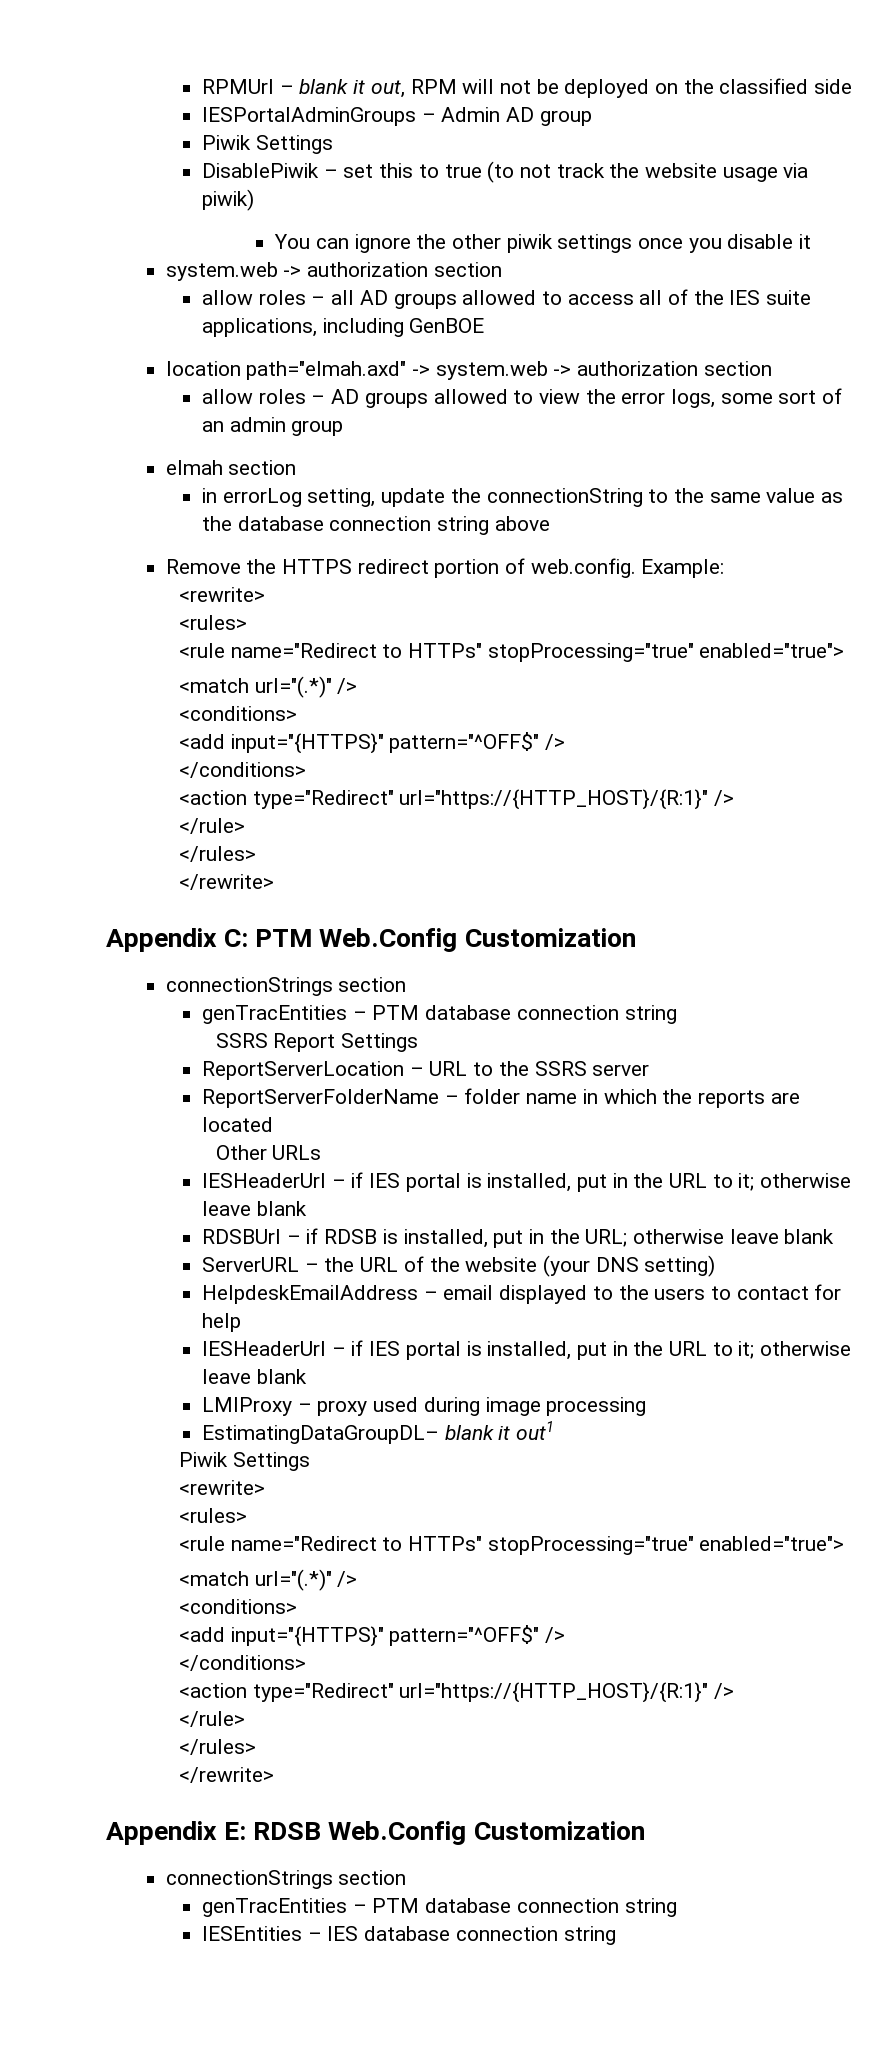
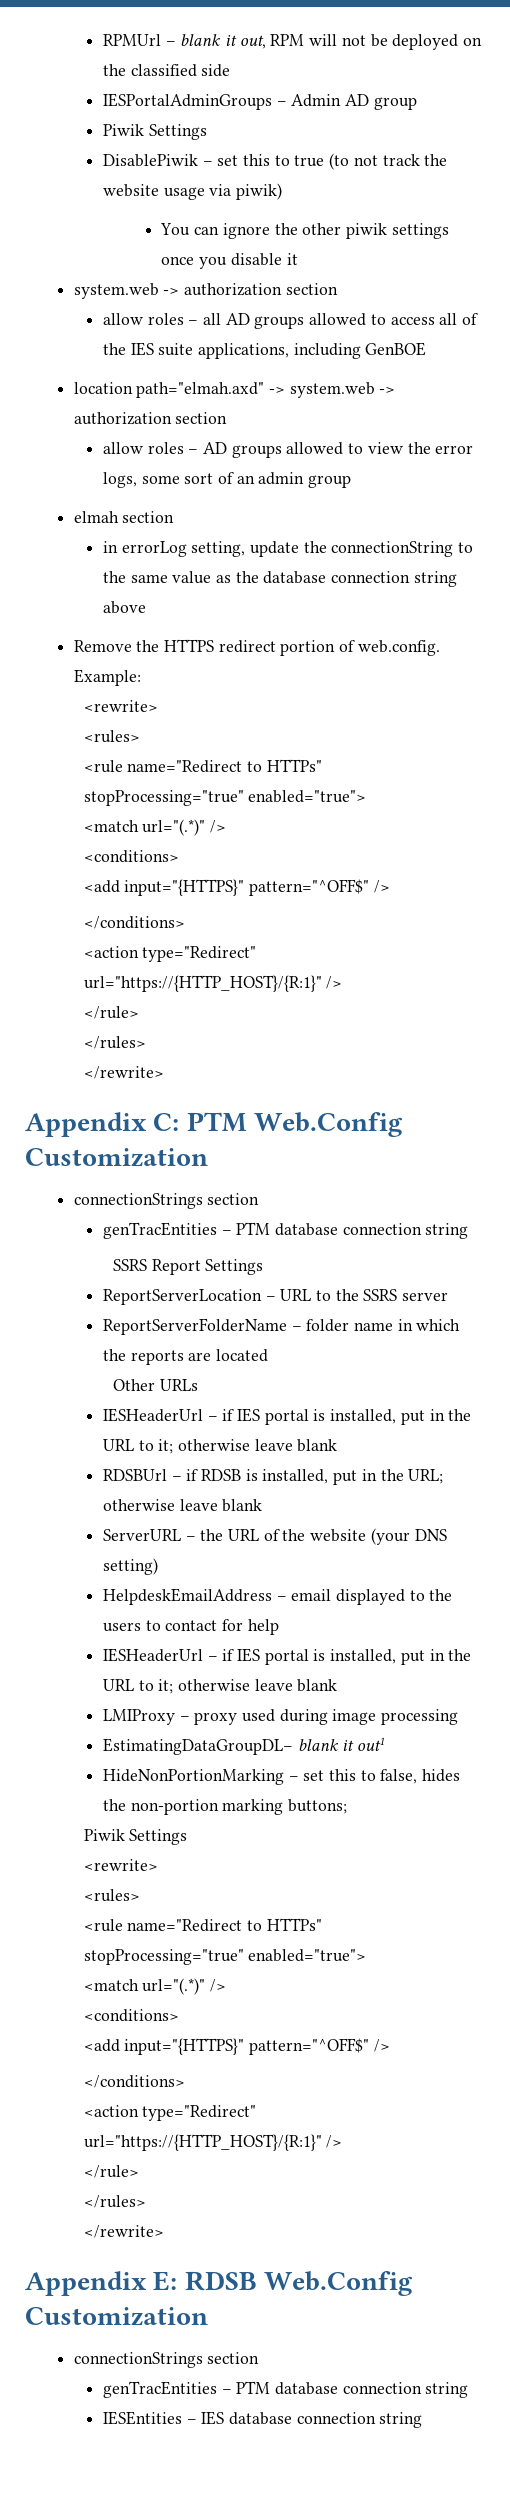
+ HideNonPortionMarking – set this to false, hides the non-portion marking buttons;

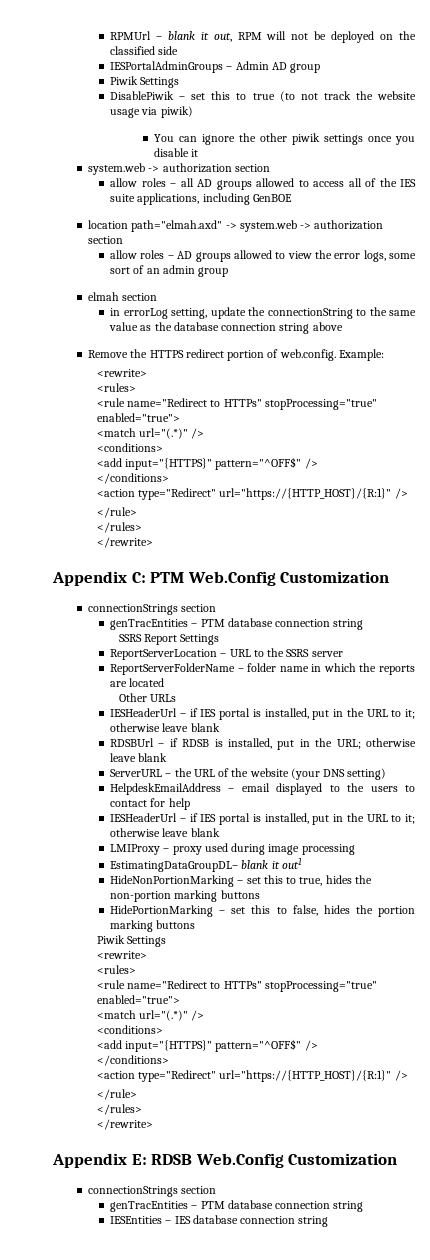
- HideNonPortionMarking – set this to false, hides the non-portion marking buttons;
+ HideNonPortionMarking – set this to true, hides the non-portion marking buttons
+ HidePortionMarking – set this to false, hides the portion marking buttons

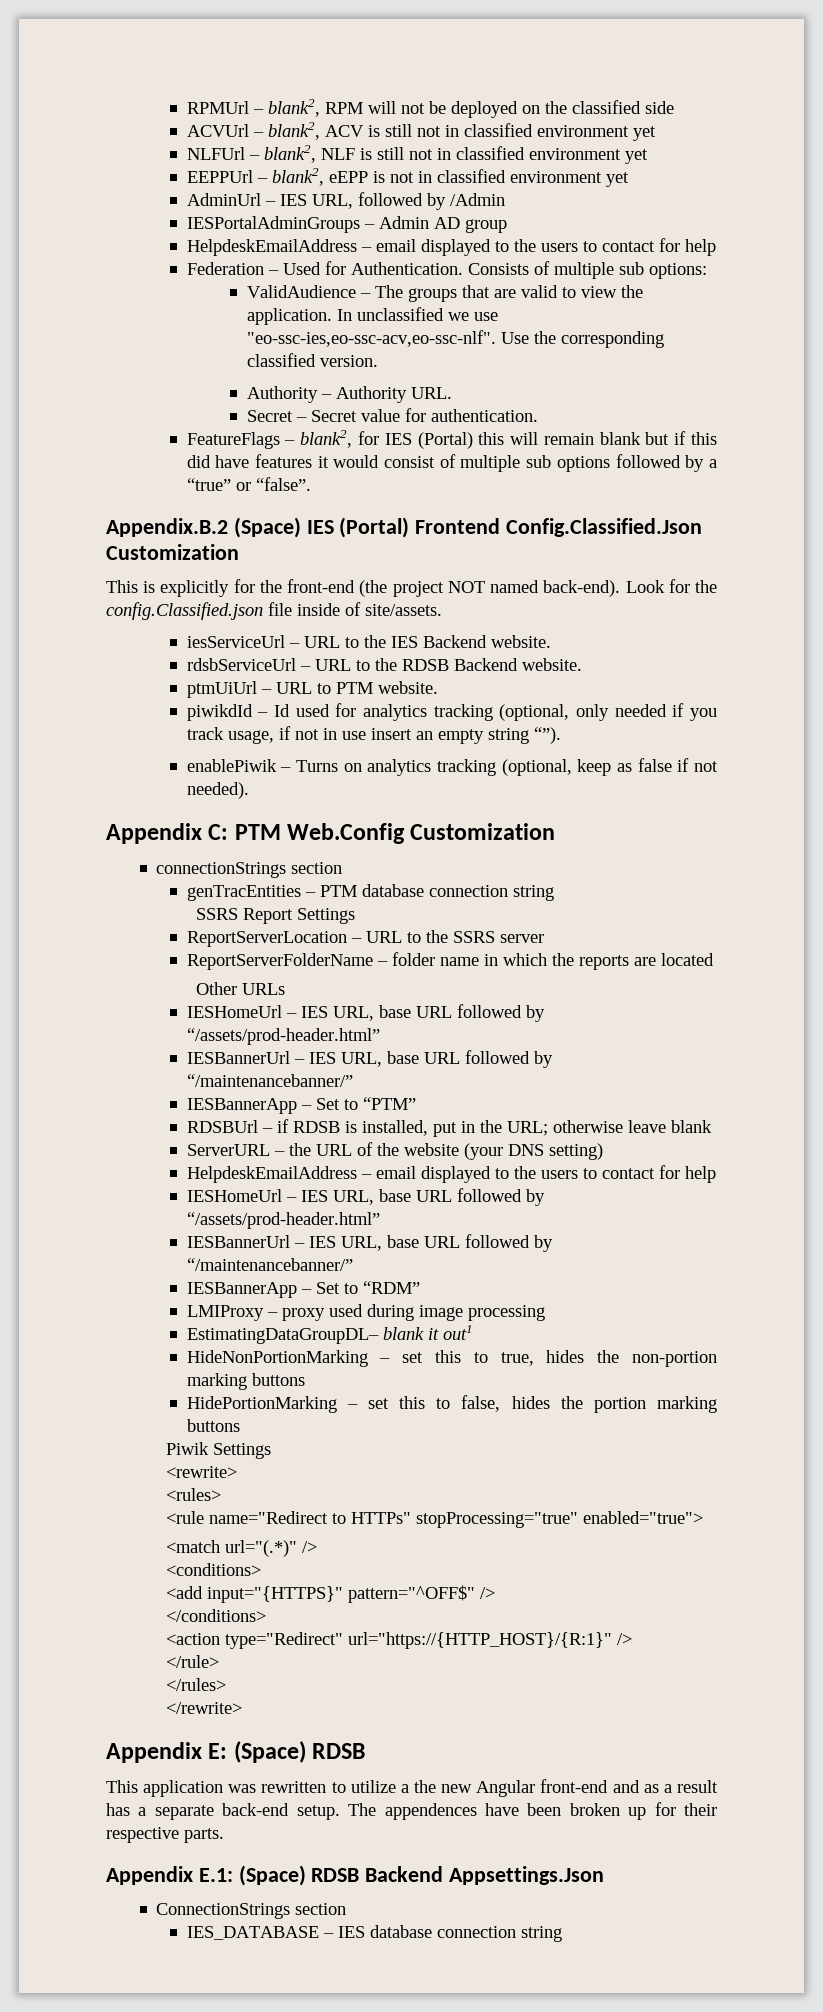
- RPMUrl – blank it out, RPM will not be deployed on the classified side
+ RPMUrl – blank2, RPM will not be deployed on the classified side
+ ACVUrl – blank2, ACV is still not in classified environment yet
+ NLFUrl – blank2, NLF is still not in classified environment yet
+ EEPPUrl – blank2, eEPP is not in classified environment yet
+ AdminUrl – IES URL, followed by /Admin
  IESPortalAdminGroups – Admin AD group
- Piwik Settings
- DisablePiwik – set this to true (to not track the website usage via piwik)
- You can ignore the other piwik settings once you disable it
- system.web -> authorization section
- allow roles – all AD groups allowed to access all of the IES suite applications, including GenBOE
- location path="elmah.axd" -> system.web -> authorization section
- allow roles – AD groups allowed to view the error logs, some sort of an admin group
- elmah section
- in errorLog setting, update the connectionString to the same value as the database connection string above
- Remove the HTTPS redirect portion of web.config. Example:
- <rewrite>
- <rules>
- <rule name="Redirect to HTTPs" stopProcessing="true" enabled="true">
- <match url="(.*)" />
- <conditions>
- <add input="{HTTPS}" pattern="^OFF$" />
- </conditions>
- <action type="Redirect" url="https://{HTTP_HOST}/{R:1}" />
- </rule>
- </rules>
- </rewrite>
+ HelpdeskEmailAddress – email displayed to the users to contact for help
+ Federation – Used for Authentication. Consists of multiple sub options:
+ ValidAudience – The groups that are valid to view the application. In unclassified we use "eo-ssc-ies,eo-ssc-acv,eo-ssc-nlf". Use the corresponding classified version.
+ Authority – Authority URL.
+ Secret – Secret value for authentication.
+ FeatureFlags – blank2, for IES (Portal) this will remain blank but if this did have features it would consist of multiple sub options followed by a “true” or “false”.
+ Appendix.B.2 (Space) IES (Portal) Frontend Config.Classified.Json Customization
+ This is explicitly for the front-end (the project NOT named back-end). Look for the config.Classified.json file inside of site/assets.
+ iesServiceUrl – URL to the IES Backend website.
+ rdsbServiceUrl – URL to the RDSB Backend website.
+ ptmUiUrl – URL to PTM website.
+ piwikdId – Id used for analytics tracking (optional, only needed if you track usage, if not in use insert an empty string “”).
+ enablePiwik – Turns on analytics tracking (optional, keep as false if not needed).
  Other URLs
- IESHeaderUrl – if IES portal is installed, put in the URL to it; otherwise leave blank
+ IESHomeUrl – IES URL, base URL followed by “/assets/prod-header.html”
+ IESBannerUrl – IES URL, base URL followed by “/maintenancebanner/”
+ IESBannerApp – Set to “PTM”
  ServerURL – the URL of the website (your DNS setting)
  HelpdeskEmailAddress – email displayed to the users to contact for help
- IESHeaderUrl – if IES portal is installed, put in the URL to it; otherwise leave blank
+ IESHomeUrl – IES URL, base URL followed by “/assets/prod-header.html”
+ IESBannerUrl – IES URL, base URL followed by “/maintenancebanner/”
+ IESBannerApp – Set to “RDM”
- Appendix E: RDSB Web.Config Customization
- connectionStrings section
- genTracEntities – PTM database connection string
- IESEntities – IES database connection string
+ Appendix E: (Space) RDSB
+ This application was rewritten to utilize a the new Angular front-end and as a result has a separate back-end setup. The appendences have been broken up for their respective parts.
+ Appendix E.1: (Space) RDSB Backend Appsettings.Json
+ ConnectionStrings section
+ IES_DATABASE – IES database connection string

